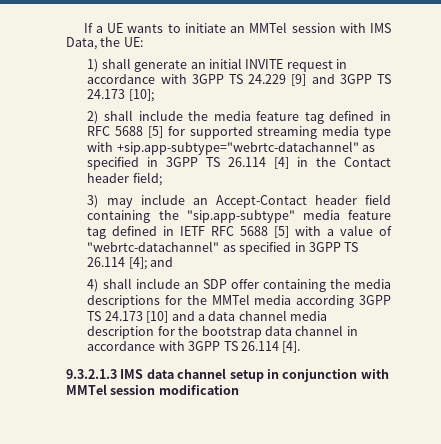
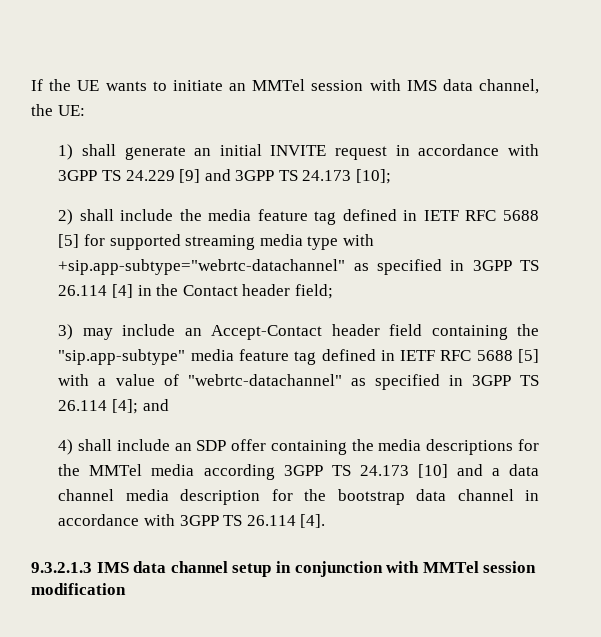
- If a UE wants to initiate an MMTel session with IMS Data, the UE:
+ If the UE wants to initiate an MMTel session with IMS data channel, the UE:
- 2) shall include the media feature tag defined in RFC 5688 [5] for supported streaming media type with +sip.app-subtype="webrtc-datachannel" as specified in 3GPP TS 26.114 [4] in the Contact header field;
+ 2) shall include the media feature tag defined in IETF RFC 5688 [5] for supported streaming media type with +sip.app-subtype="webrtc-datachannel" as specified in 3GPP TS 26.114 [4] in the Contact header field;

